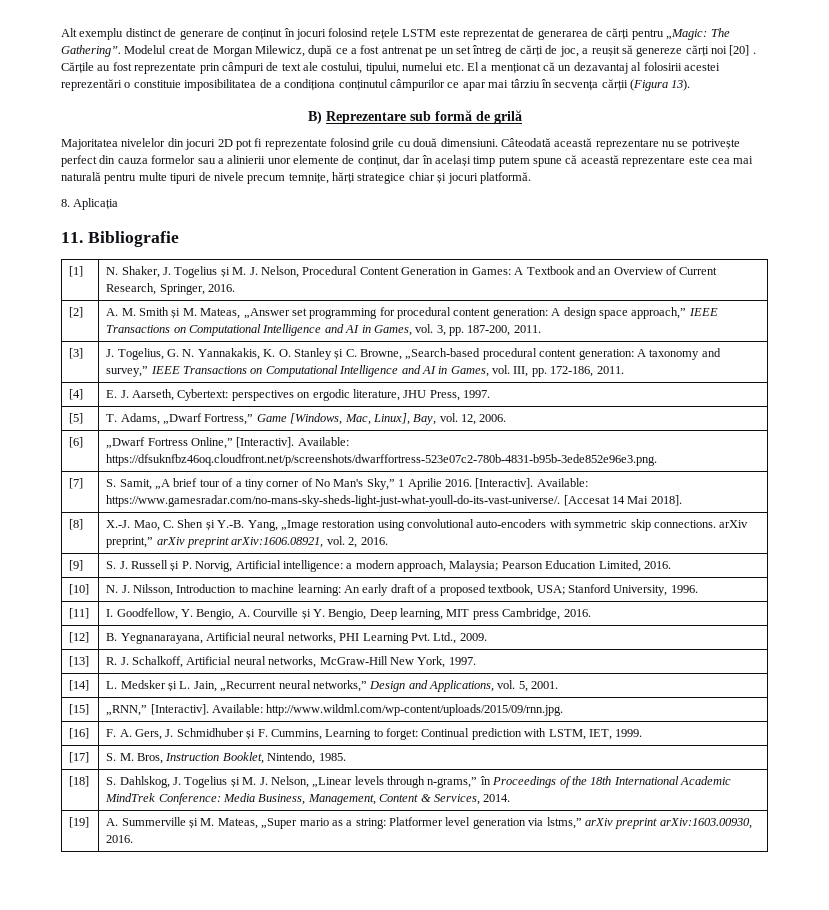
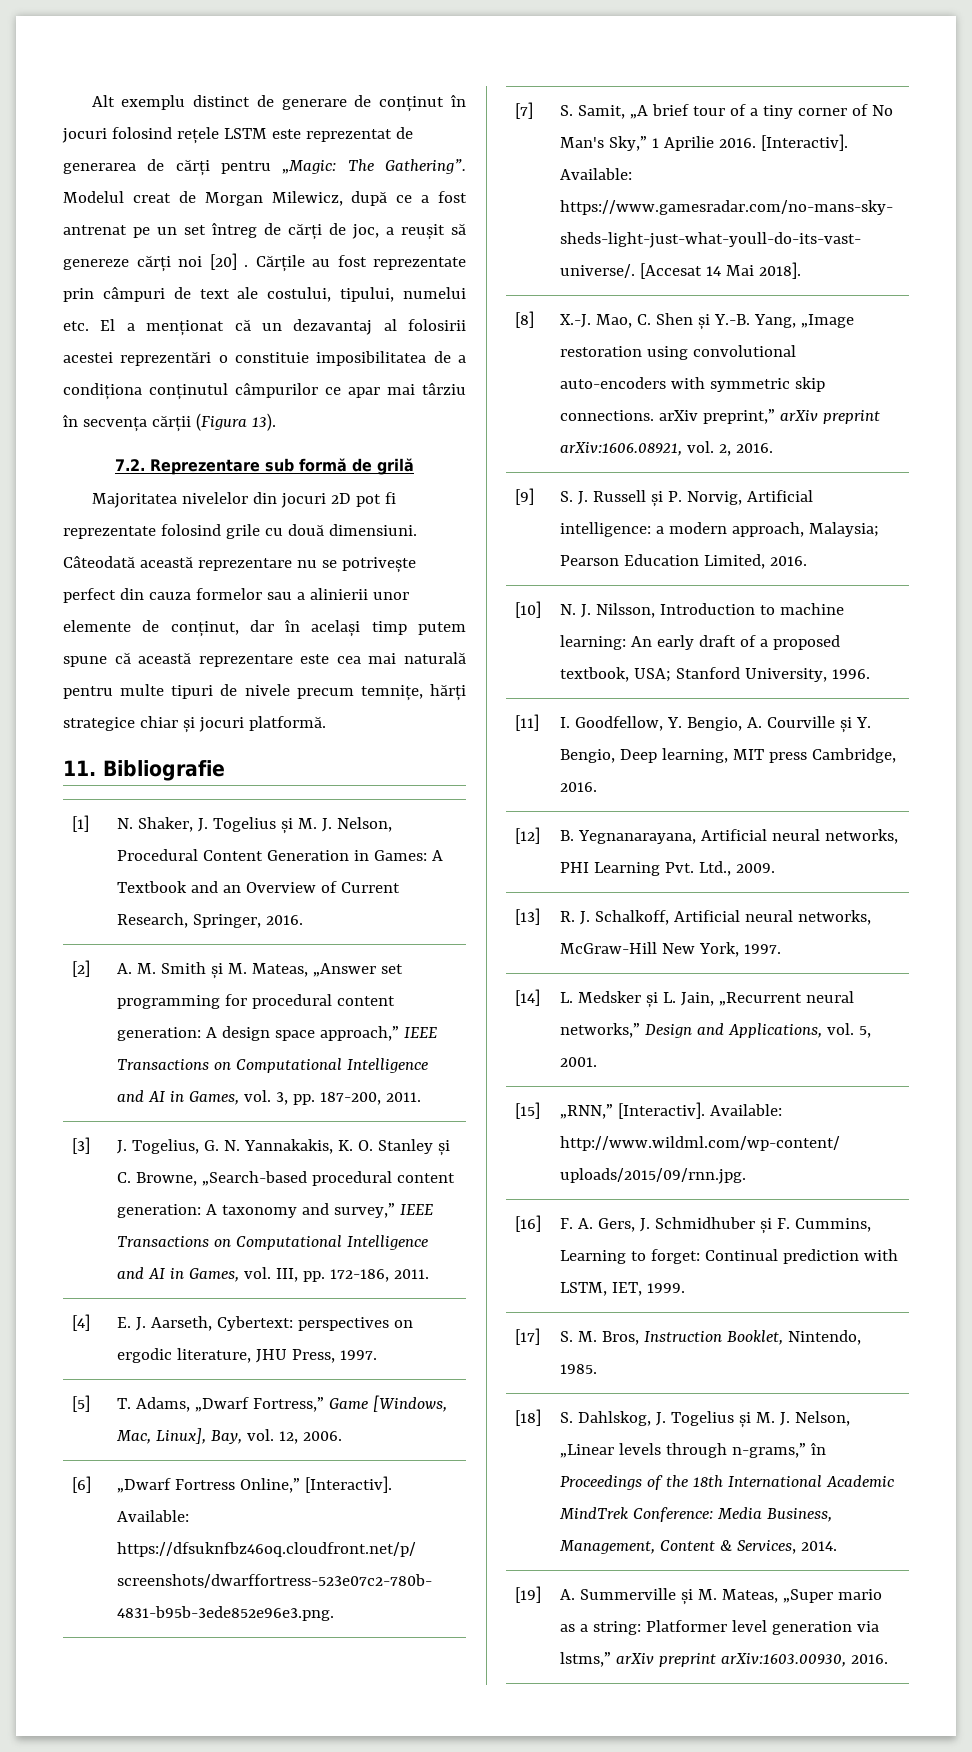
- B) Reprezentare sub formă de grilă
+ 7.2. Reprezentare sub formă de grilă
- 8. Aplicația

